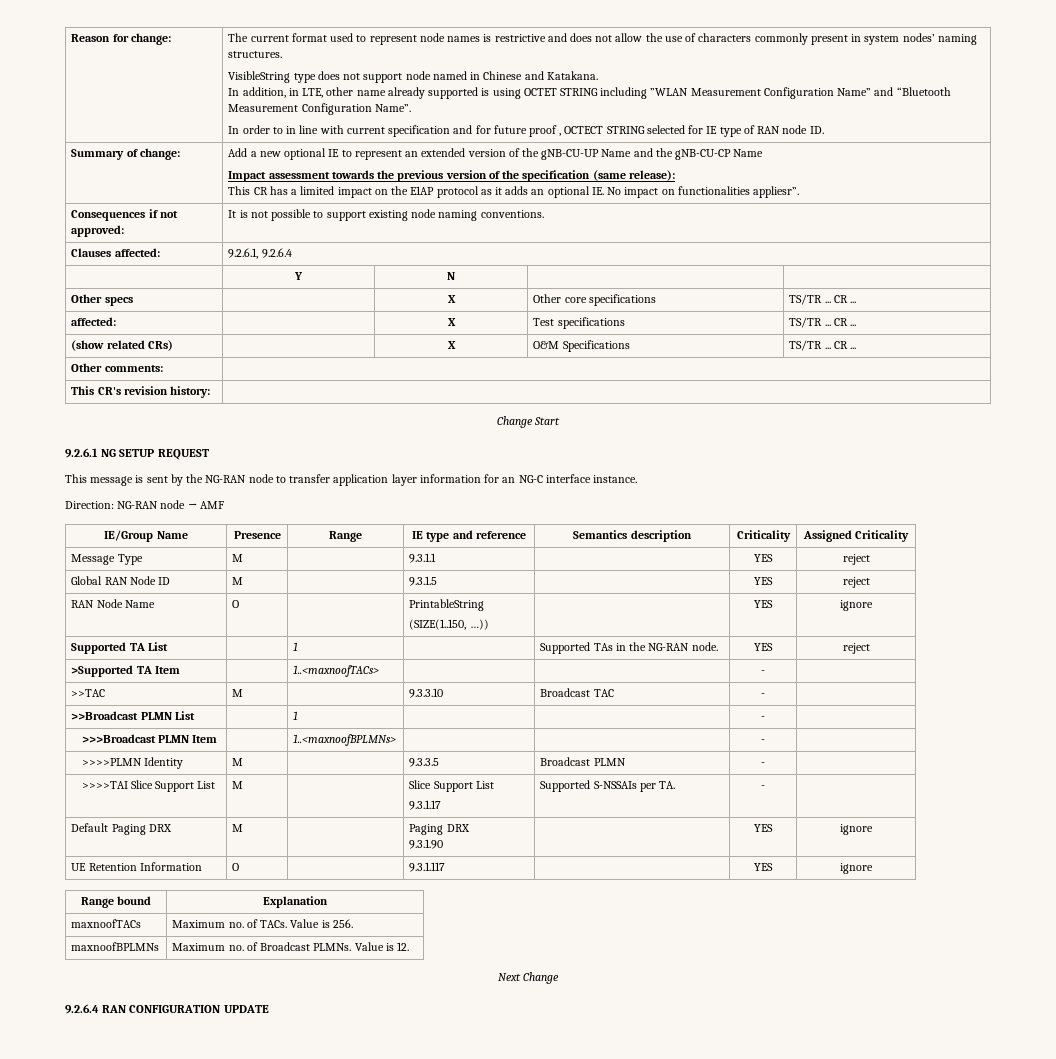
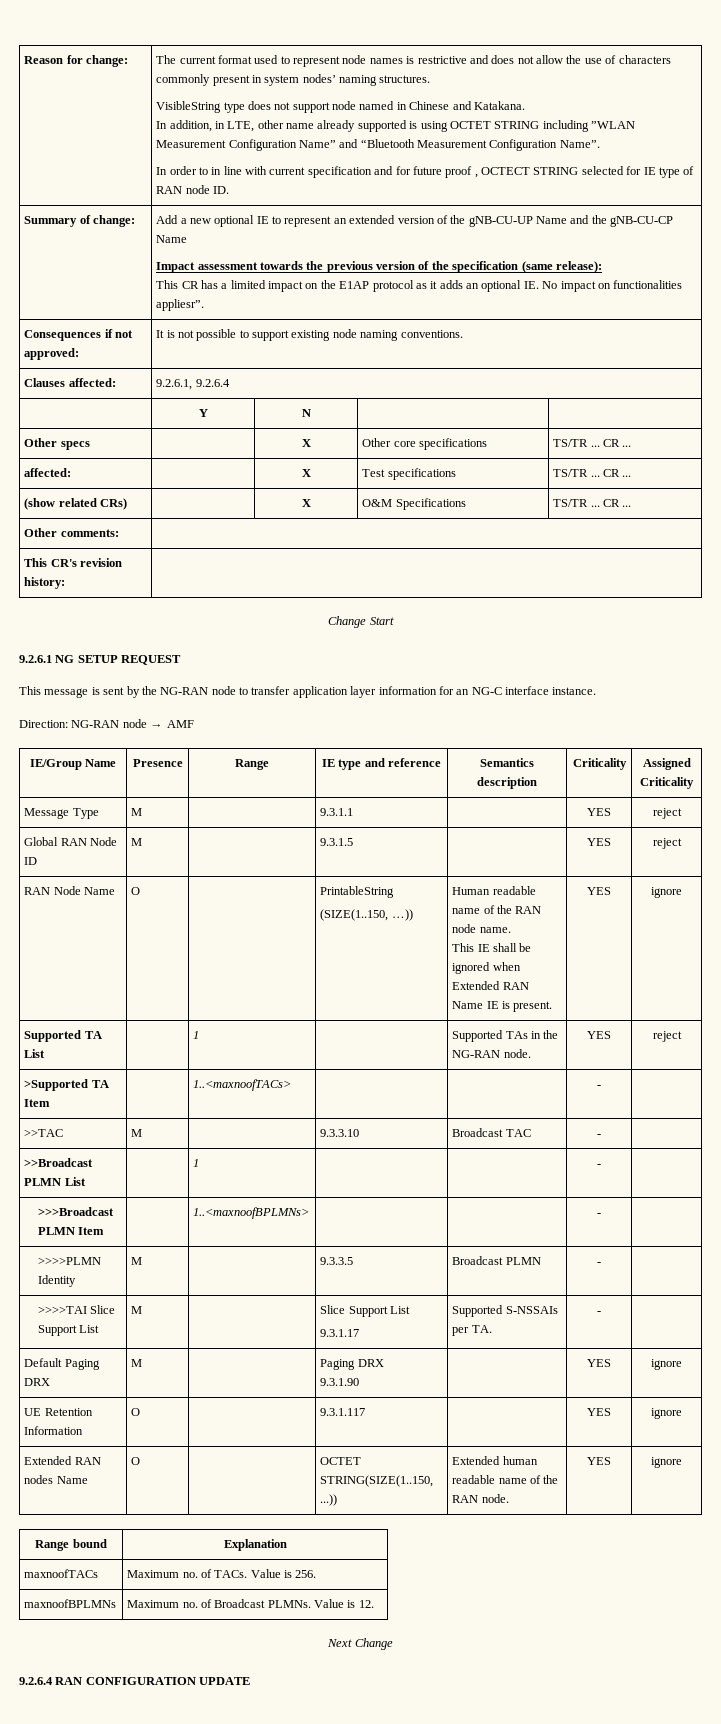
  RAN Node Name | O | | PrintableString
- (SIZE(1..150, …)) | | YES | ignore
+ (SIZE(1..150, …)) | Human readable name of the RAN node name.
+ This IE shall be ignored when Extended RAN Name IE is present. | YES | ignore
+ Extended RAN nodes Name | O | | OCTET STRING(SIZE(1..150, ...)) | Extended human readable name of the RAN node. | YES | ignore

